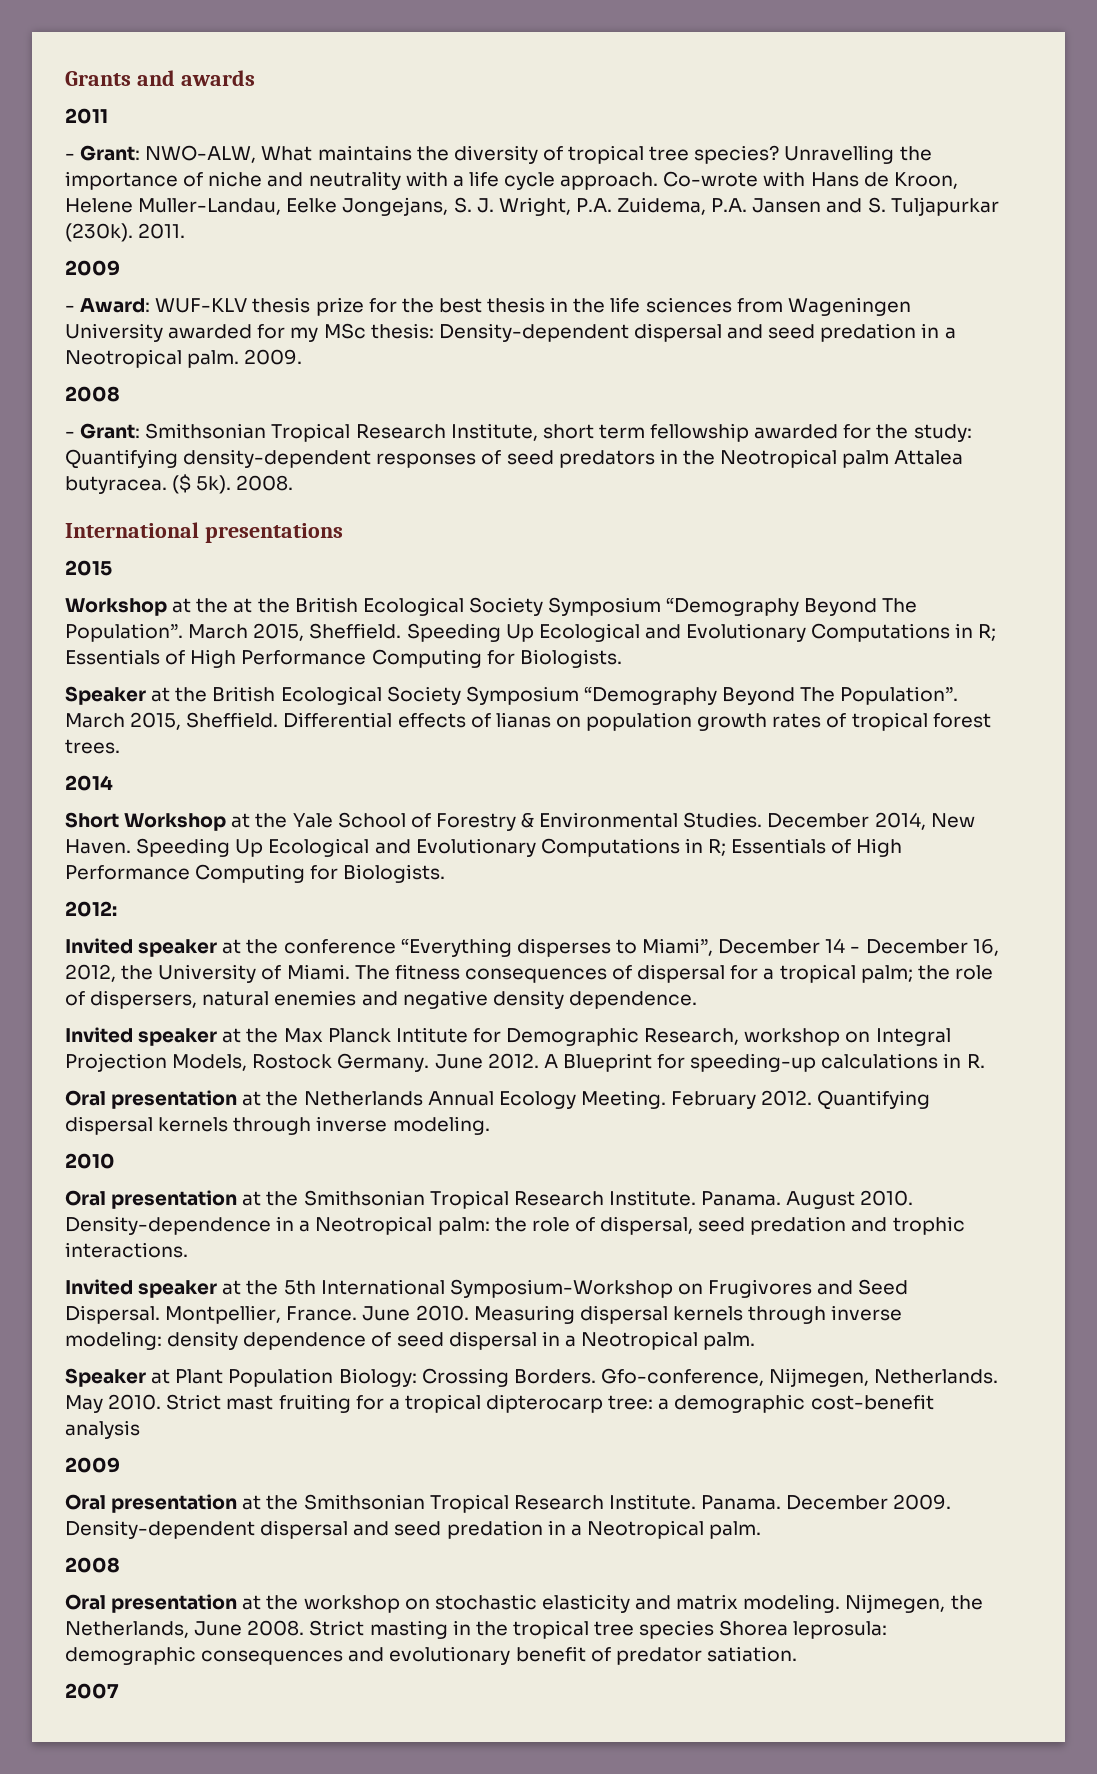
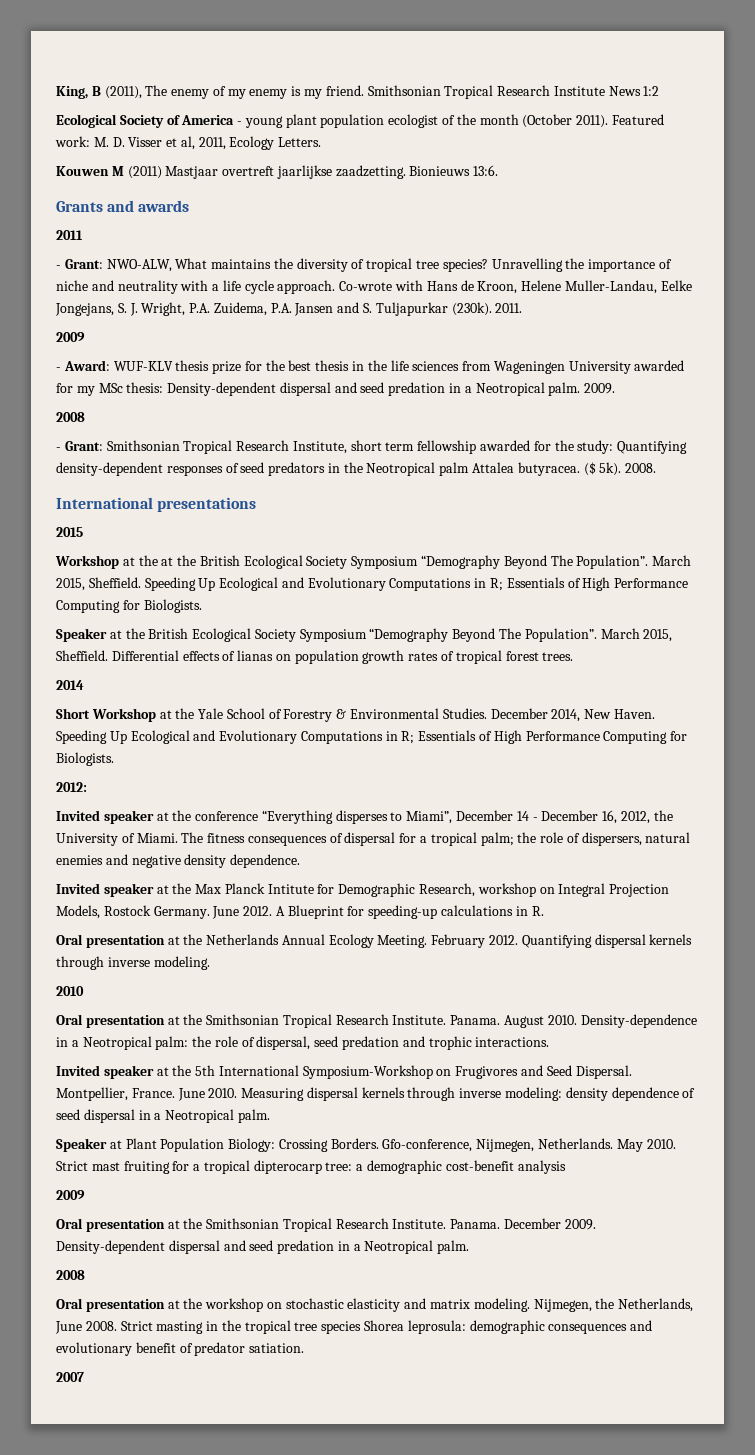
+ King, B (2011), The enemy of my enemy is my friend. Smithsonian Tropical Research Institute News 1:2
+ Ecological Society of America - young plant population ecologist of the month (October 2011). Featured work: M. D. Visser et al, 2011, Ecology Letters.
+ Kouwen M (2011) Mastjaar overtreft jaarlijkse zaadzetting. Bionieuws 13:6.

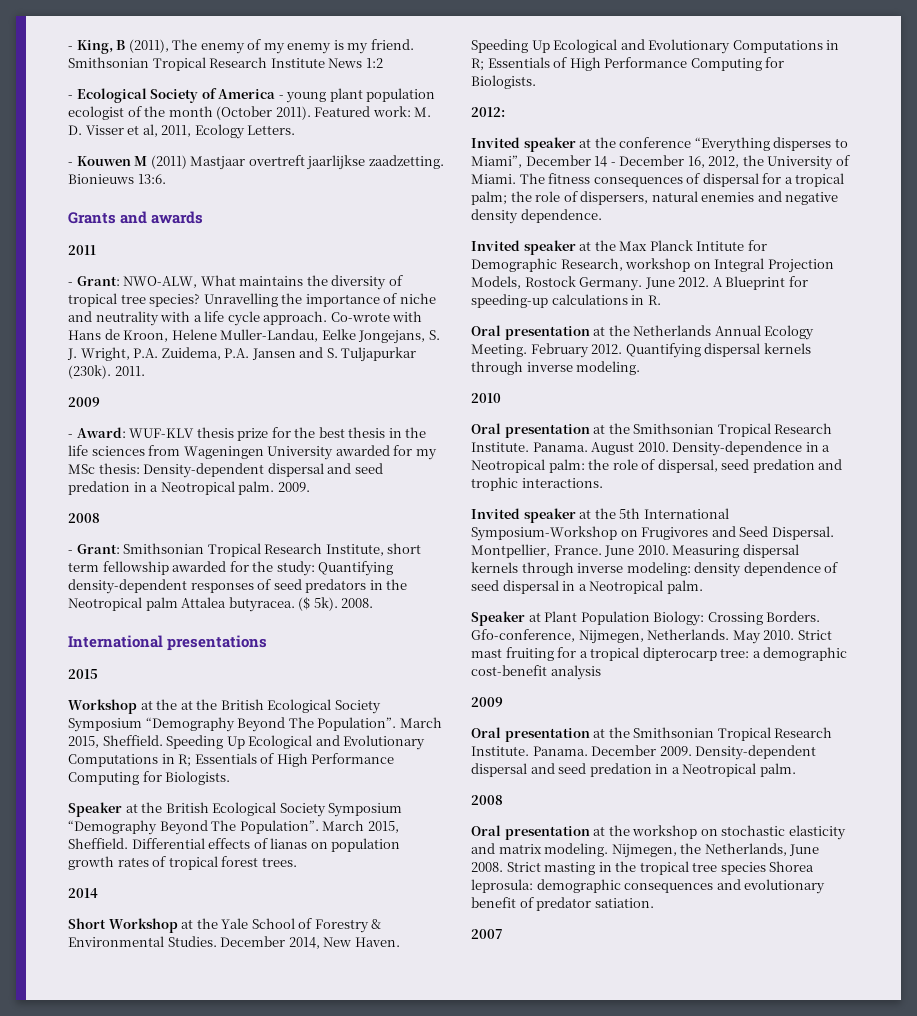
- King, B (2011), The enemy of my enemy is my friend.
+ - King, B (2011), The enemy of my enemy is my friend.
- Ecological Society of America - young plant population ecologist of the month (October 2011).
+ - Ecological Society of America - young plant population ecologist of the month (October 2011).
- Kouwen M (2011) Mastjaar overtreft jaarlijkse zaadzetting.
+ - Kouwen M (2011) Mastjaar overtreft jaarlijkse zaadzetting.

